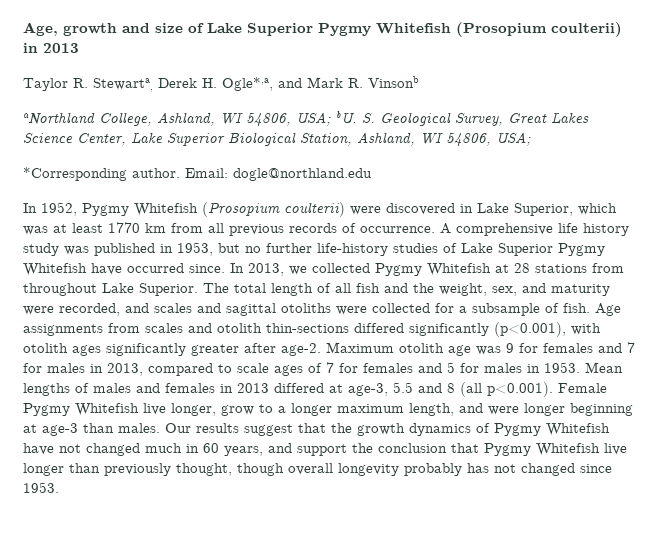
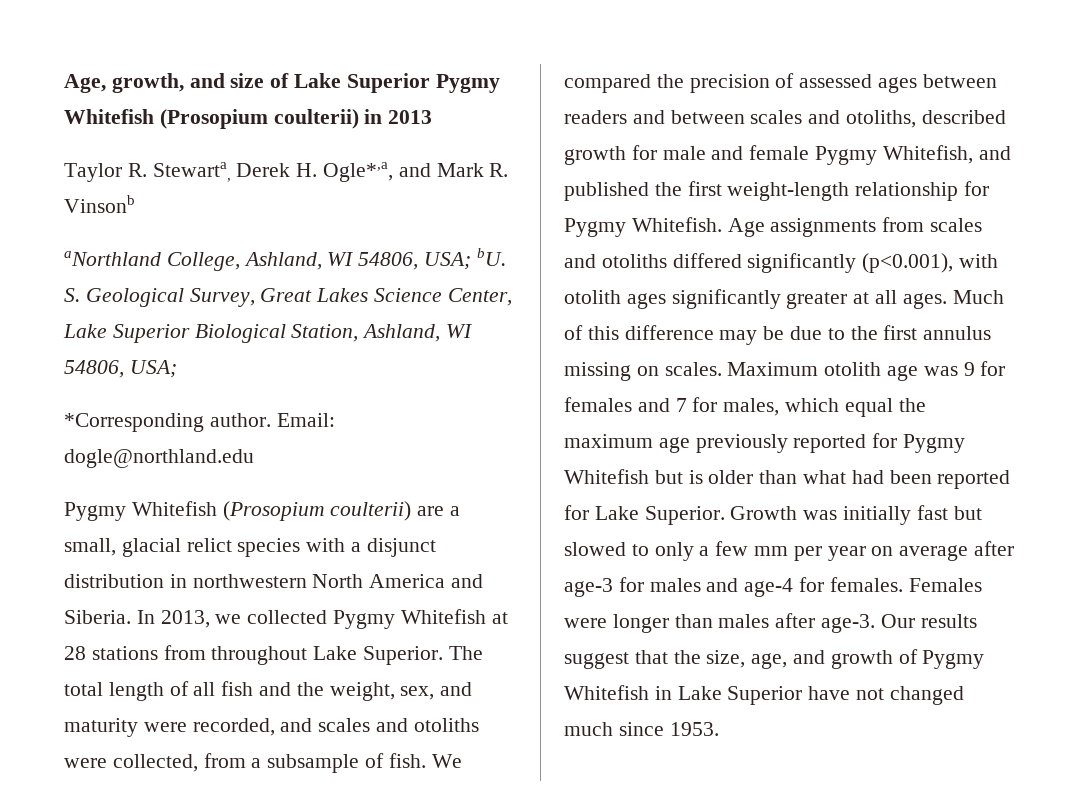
- Age, growth and size of Lake Superior Pygmy Whitefish (Prosopium coulterii) in 2013
+ Age, growth, and size of Lake Superior Pygmy Whitefish (Prosopium coulterii) in 2013
- In 1952, Pygmy Whitefish (Prosopium coulterii) were discovered in Lake Superior, which was at least 1770 km from all previous records of occurrence. A comprehensive life history study was published in 1953, but no further life-history studies of Lake Superior Pygmy Whitefish have occurred since.
+ Pygmy Whitefish (Prosopium coulterii) are a small, glacial relict species with a disjunct distribution in northwestern North America and Siberia.
- The total length of all fish and the weight, sex, and maturity were recorded, and scales and sagittal otoliths were collected for a subsample of fish.
+ The total length of all fish and the weight, sex, and maturity were recorded, and scales and otoliths were collected, from a subsample of fish.
+ We compared the precision of assessed ages between readers and between scales and otoliths, described growth for male and female Pygmy Whitefish, and published the first weight-length relationship for Pygmy Whitefish.
- Age assignments from scales and otolith thin-sections differed significantly (p<0.001), with otolith ages significantly greater after age-2.
+ Age assignments from scales and otoliths differed significantly (p<0.001), with otolith ages significantly greater at all ages. Much of this difference may be due to the first annulus missing on scales.
- Maximum otolith age was 9 for females and 7 for males in 2013, compared to scale ages of 7 for females and 5 for males in 1953. Mean lengths of males and females in 2013 differed at age-3, 5.5 and 8 (all p<0.001). Female Pygmy Whitefish live longer, grow to a longer maximum length, and were longer beginning at age-3 than males.
+ Maximum otolith age was 9 for females and 7 for males, which equal the maximum age previously reported for Pygmy Whitefish but is older than what had been reported for Lake Superior. Growth was initially fast but slowed to only a few mm per year on average after age-3 for males and age-4 for females. Females were longer than males after age-3.
- Our results suggest that the growth dynamics of Pygmy Whitefish have not changed much in 60 years, and support the conclusion that Pygmy Whitefish live longer than previously thought, though overall longevity probably has not changed since 1953.
+ Our results suggest that the size, age, and growth of Pygmy Whitefish in Lake Superior have not changed much since 1953.

